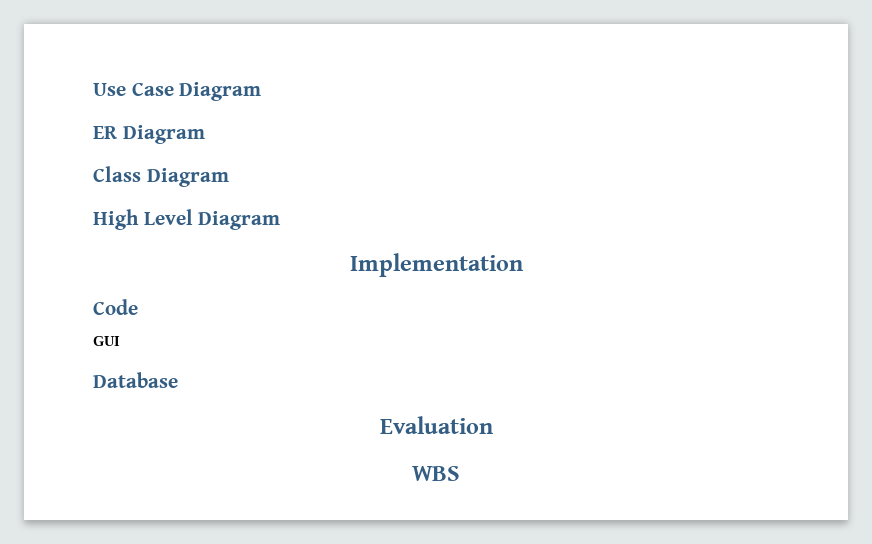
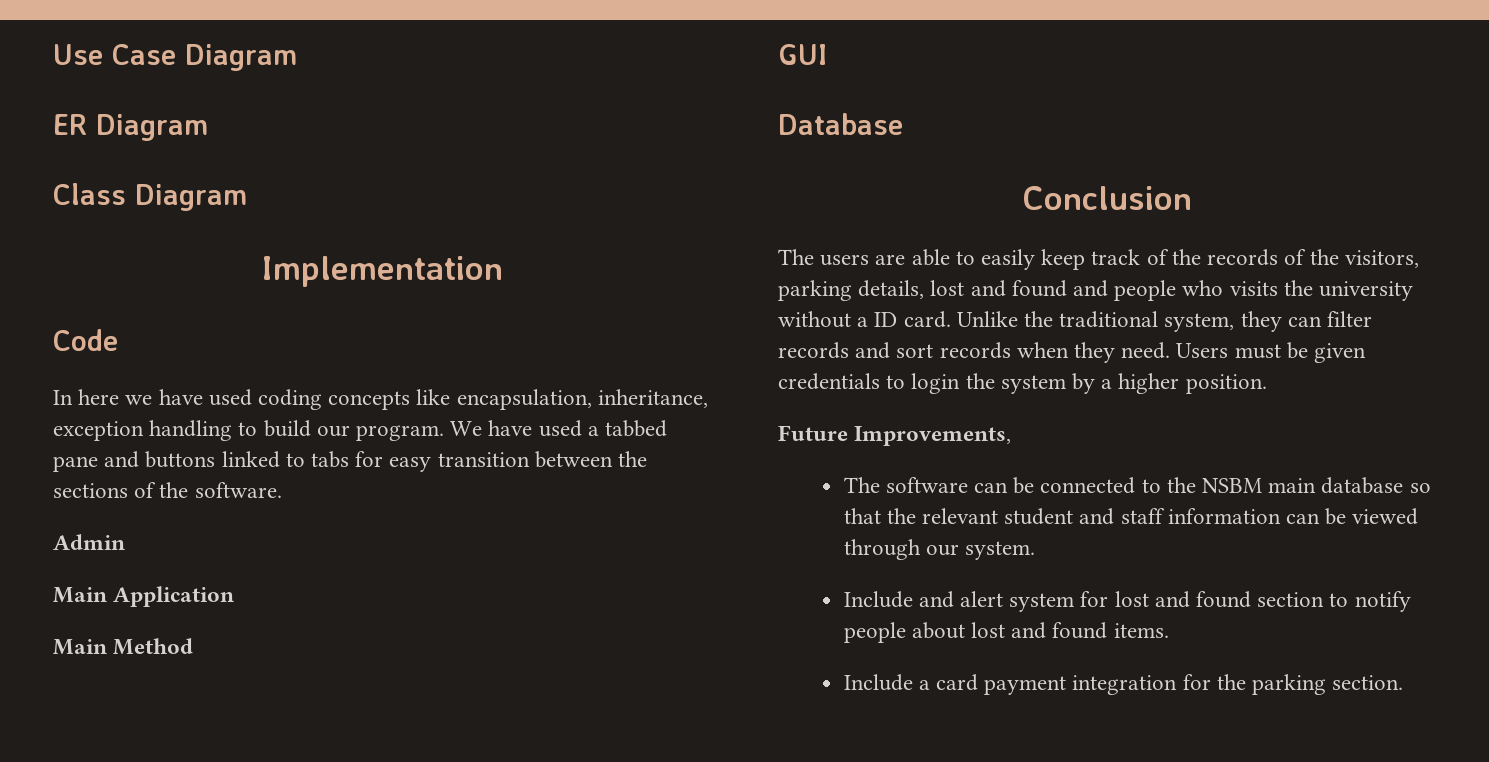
- High Level Diagram
+ In here we have used coding concepts like encapsulation, inheritance, exception handling to build our program. We have used a tabbed pane and buttons linked to tabs for easy transition between the sections of the software.
+ Admin
+ Main Application
+ Main Method
  GUI
  Database
- Evaluation
- WBS
+ Conclusion
+ The users are able to easily keep track of the records of the visitors, parking details, lost and found and people who visits the university without a ID card. Unlike the traditional system, they can filter records and sort records when they need. Users must be given credentials to login the system by a higher position.
+ Future Improvements,
+ The software can be connected to the NSBM main database so that the relevant student and staff information can be viewed through our system.
+ Include and alert system for lost and found section to notify people about lost and found items.
+ Include a card payment integration for the parking section.

